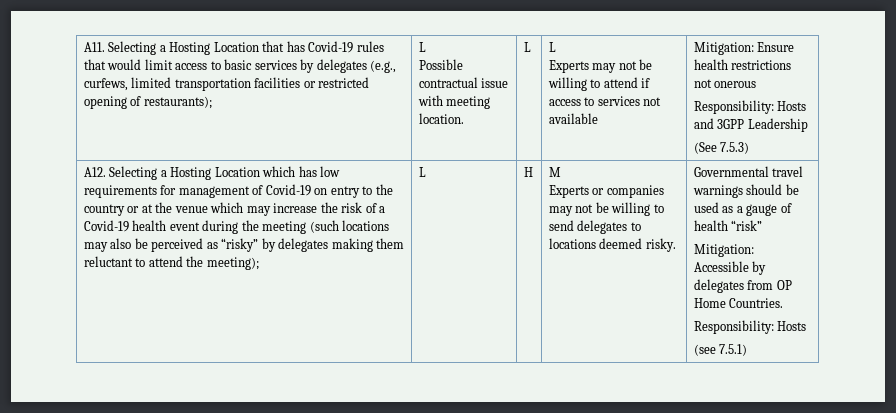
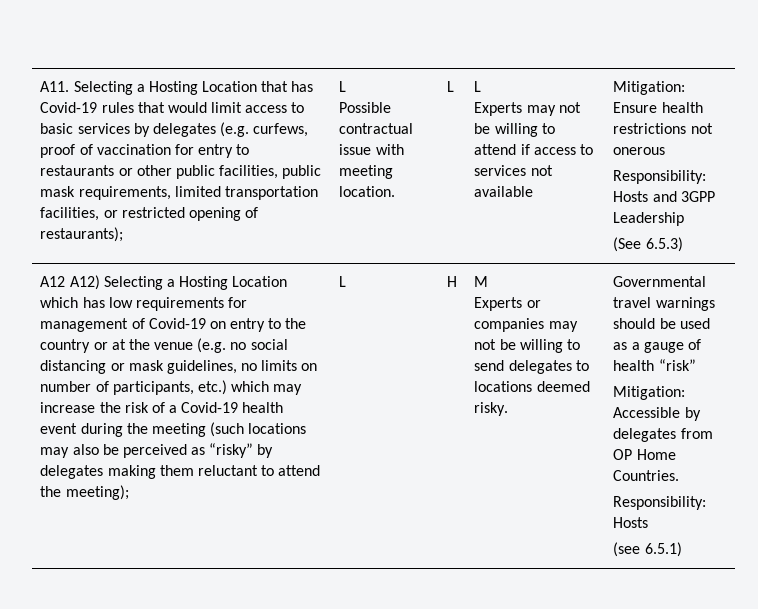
- A11. Selecting a Hosting Location that has Covid-19 rules that would limit access to basic services by delegates (e.g., curfews, limited transportation facilities or restricted opening of restaurants);
+ A11. Selecting a Hosting Location that has Covid-19 rules that would limit access to basic services by delegates (e.g. curfews, proof of vaccination for entry to restaurants or other public facilities, public mask requirements, limited transportation facilities, or restricted opening of restaurants);
- (See 7.5.3)
- A12. Selecting a Hosting Location which has low requirements for management of Covid-19 on entry to the country or at the venue which may increase the risk of a Covid-19 health event during the meeting (such locations may also be perceived as “risky” by delegates making them reluctant to attend the meeting);
+ (See 6.5.3)
+ A12 A12) Selecting a Hosting Location which has low requirements for management of Covid-19 on entry to the country or at the venue (e.g. no social distancing or mask guidelines, no limits on number of participants, etc.) which may increase the risk of a Covid-19 health event during the meeting (such locations may also be perceived as “risky” by delegates making them reluctant to attend the meeting);
- (see 7.5.1)
+ (see 6.5.1)

